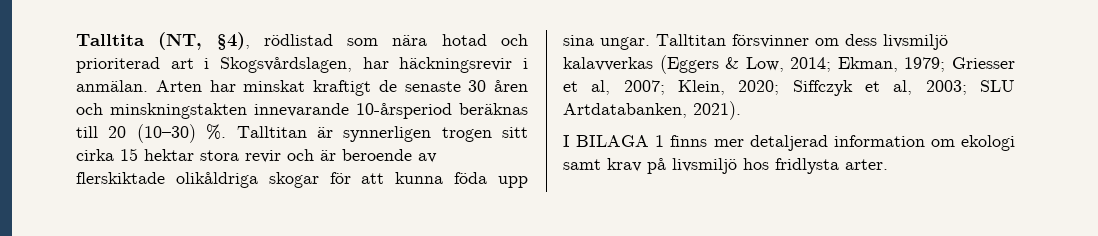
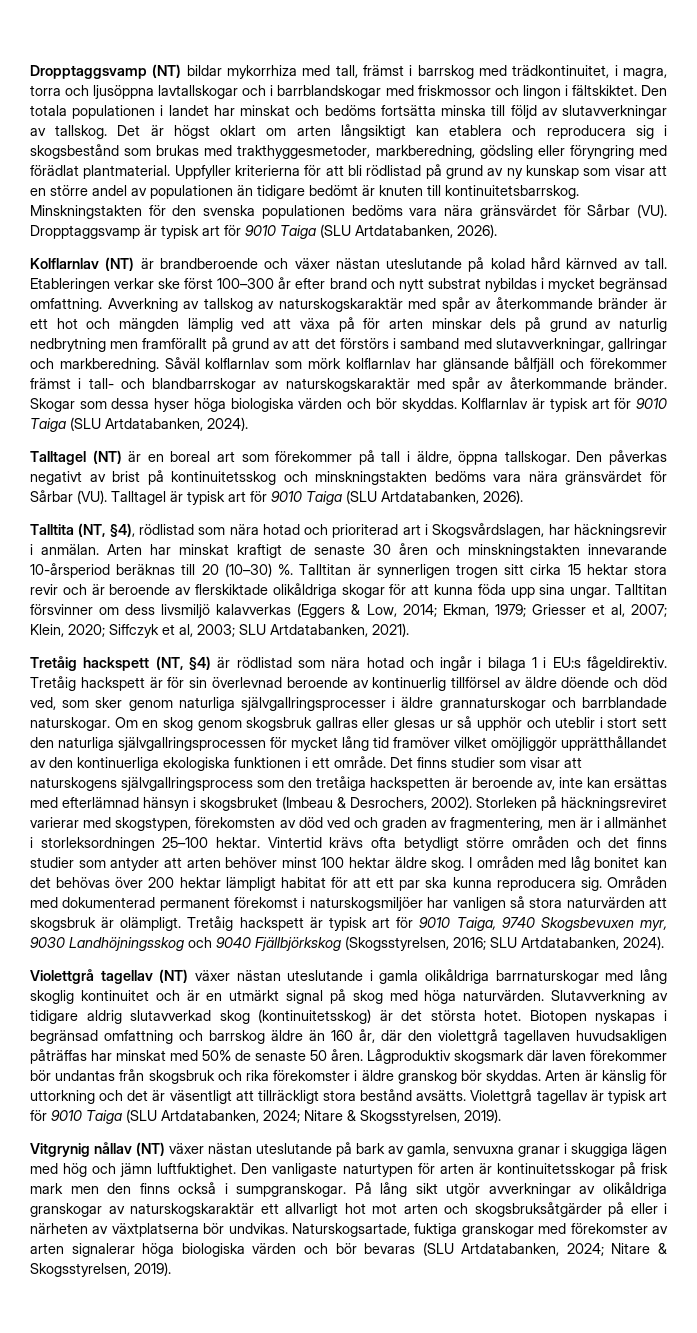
+ Dropptaggsvamp (NT) bildar mykorrhiza med tall, främst i barrskog med trädkontinuitet, i magra, torra och ljusöppna lavtallskogar och i barrblandskogar med friskmossor och lingon i fältskiktet. Den totala populationen i landet har minskat och bedöms fortsätta minska till följd av slutavverkningar av tallskog. Det är högst oklart om arten långsiktigt kan etablera och reproducera sig i skogsbestånd som brukas med trakthyggesmetoder, markberedning, gödsling eller föryngring med förädlat plantmaterial. Uppfyller kriterierna för att bli rödlistad på grund av ny kunskap som visar att en större andel av populationen än tidigare bedömt är knuten till kontinuitetsbarrskog. Minskningstakten för den svenska populationen bedöms vara nära gränsvärdet för Sårbar (VU). Dropptaggsvamp är typisk art för 9010 Taiga (SLU Artdatabanken, 2026).
+ Kolflarnlav (NT) är brandberoende och växer nästan uteslutande på kolad hård kärnved av tall. Etableringen verkar ske först 100–300 år efter brand och nytt substrat nybildas i mycket begränsad omfattning. Avverkning av tallskog av naturskogskaraktär med spår av återkommande bränder är ett hot och mängden lämplig ved att växa på för arten minskar dels på grund av naturlig nedbrytning men framförallt på grund av att det förstörs i samband med slutavverkningar, gallringar och markberedning. Såväl kolflarnlav som mörk kolflarnlav har glänsande bålfjäll och förekommer främst i tall- och blandbarrskogar av naturskogskaraktär med spår av återkommande bränder. Skogar som dessa hyser höga biologiska värden och bör skyddas. Kolflarnlav är typisk art för 9010 Taiga (SLU Artdatabanken, 2024).
+ Talltagel (NT) är en boreal art som förekommer på tall i äldre, öppna tallskogar. Den påverkas negativt av brist på kontinuitetsskog och minskningstakten bedöms vara nära gränsvärdet för Sårbar (VU). Talltagel är typisk art för 9010 Taiga (SLU Artdatabanken, 2026).
- I BILAGA 1 finns mer detaljerad information om ekologi samt krav på livsmiljö hos fridlysta arter.
+ Tretåig hackspett (NT, §4) är rödlistad som nära hotad och ingår i bilaga 1 i EU:s fågeldirektiv. Tretåig hackspett är för sin överlevnad beroende av kontinuerlig tillförsel av äldre döende och död ved, som sker genom naturliga självgallringsprocesser i äldre grannaturskogar och barrblandade naturskogar. Om en skog genom skogsbruk gallras eller glesas ur så upphör och uteblir i stort sett den naturliga självgallringsprocessen för mycket lång tid framöver vilket omöjliggör upprätthållandet av den kontinuerliga ekologiska funktionen i ett område. Det finns studier som visar att naturskogens självgallringsprocess som den tretåiga hackspetten är beroende av, inte kan ersättas med efterlämnad hänsyn i skogsbruket (Imbeau & Desrochers, 2002). Storleken på häckningsreviret varierar med skogstypen, förekomsten av död ved och graden av fragmentering, men är i allmänhet i storleksordningen 25–100 hektar. Vintertid krävs ofta betydligt större områden och det finns studier som antyder att arten behöver minst 100 hektar äldre skog. I områden med låg bonitet kan det behövas över 200 hektar lämpligt habitat för att ett par ska kunna reproducera sig. Områden med dokumenterad permanent förekomst i naturskogsmiljöer har vanligen så stora naturvärden att skogsbruk är olämpligt. Tretåig hackspett är typisk art för 9010 Taiga, 9740 Skogsbevuxen myr, 9030 Landhöjningsskog och 9040 Fjällbjörkskog (Skogsstyrelsen, 2016; SLU Artdatabanken, 2024).
+ Violettgrå tagellav (NT) växer nästan uteslutande i gamla olikåldriga barrnaturskogar med lång skoglig kontinuitet och är en utmärkt signal på skog med höga naturvärden. Slutavverkning av tidigare aldrig slutavverkad skog (kontinuitetsskog) är det största hotet. Biotopen nyskapas i begränsad omfattning och barrskog äldre än 160 år, där den violettgrå tagellaven huvudsakligen påträffas har minskat med 50% de senaste 50 åren. Lågproduktiv skogsmark där laven förekommer bör undantas från skogsbruk och rika förekomster i äldre granskog bör skyddas. Arten är känslig för uttorkning och det är väsentligt att tillräckligt stora bestånd avsätts. Violettgrå tagellav är typisk art för 9010 Taiga (SLU Artdatabanken, 2024; Nitare & Skogsstyrelsen, 2019).
+ Vitgrynig nållav (NT) växer nästan uteslutande på bark av gamla, senvuxna granar i skuggiga lägen med hög och jämn luftfuktighet. Den vanligaste naturtypen för arten är kontinuitetsskogar på frisk mark men den finns också i sumpgranskogar. På lång sikt utgör avverkningar av olikåldriga granskogar av naturskogskaraktär ett allvarligt hot mot arten och skogsbruksåtgärder på eller i närheten av växtplatserna bör undvikas. Naturskogsartade, fuktiga granskogar med förekomster av arten signalerar höga biologiska värden och bör bevaras (SLU Artdatabanken, 2024; Nitare & Skogsstyrelsen, 2019).

